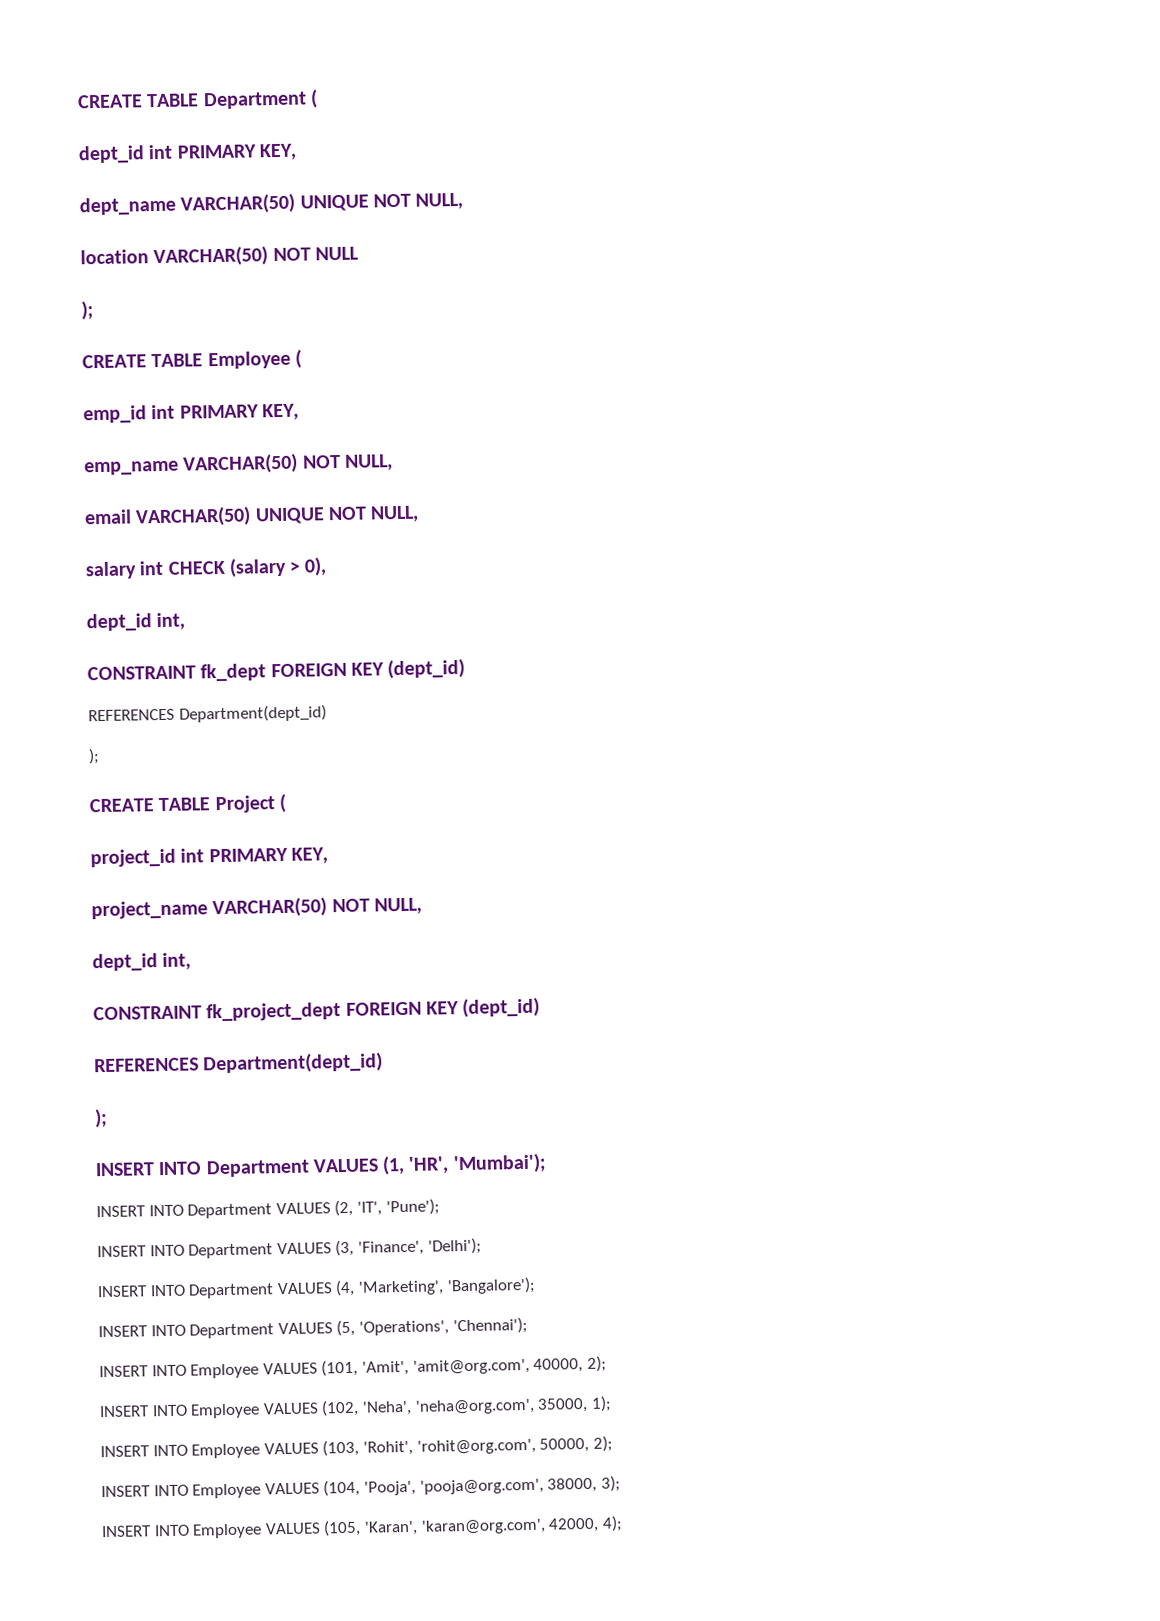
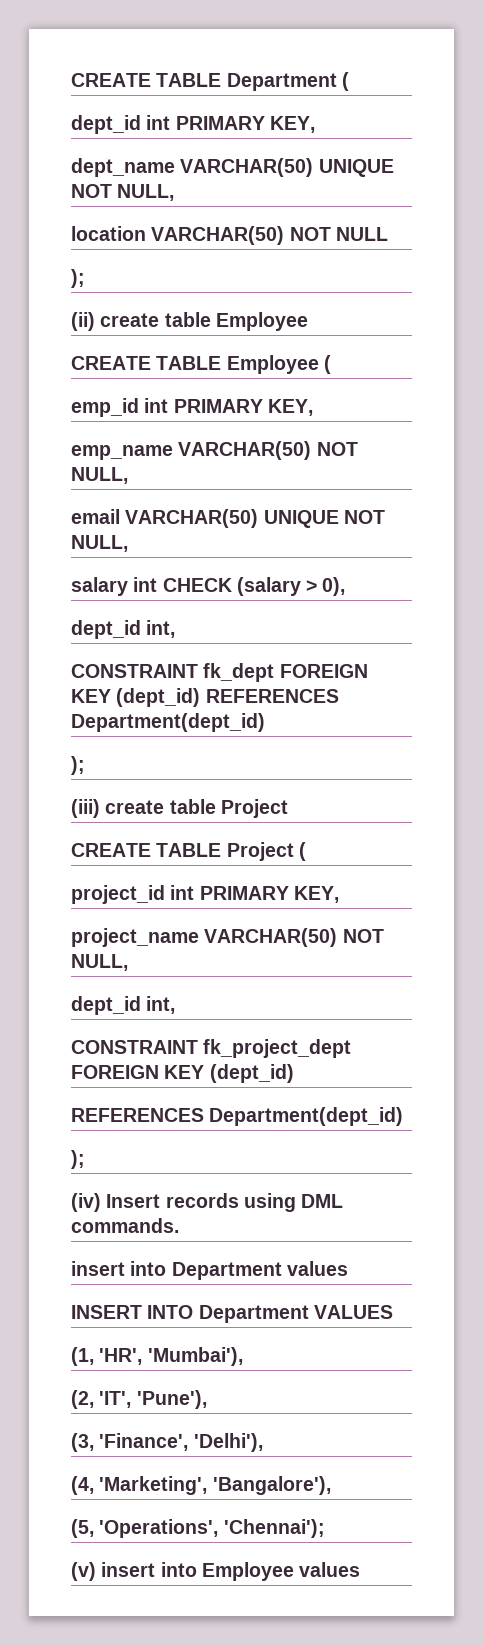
+ (ii) create table Employee
- CONSTRAINT fk_dept FOREIGN KEY (dept_id)
- REFERENCES Department(dept_id)
+ CONSTRAINT fk_dept FOREIGN KEY (dept_id) REFERENCES Department(dept_id)
  );
+ (iii) create table Project
- INSERT INTO Department VALUES (1, 'HR', 'Mumbai');
- INSERT INTO Department VALUES (2, 'IT', 'Pune');
- INSERT INTO Department VALUES (3, 'Finance', 'Delhi');
- INSERT INTO Department VALUES (4, 'Marketing', 'Bangalore');
- INSERT INTO Department VALUES (5, 'Operations', 'Chennai');
- INSERT INTO Employee VALUES (101, 'Amit', 'amit@org.com', 40000, 2);
- INSERT INTO Employee VALUES (102, 'Neha', 'neha@org.com', 35000, 1);
- INSERT INTO Employee VALUES (103, 'Rohit', 'rohit@org.com', 50000, 2);
- INSERT INTO Employee VALUES (104, 'Pooja', 'pooja@org.com', 38000, 3);
- INSERT INTO Employee VALUES (105, 'Karan', 'karan@org.com', 42000, 4);
+ (iv) Insert records using DML commands.
+ insert into Department values
+ INSERT INTO Department VALUES
+ (1, 'HR', 'Mumbai'),
+ (2, 'IT', 'Pune'),
+ (3, 'Finance', 'Delhi'),
+ (4, 'Marketing', 'Bangalore'),
+ (5, 'Operations', 'Chennai');
+ (v) insert into Employee values

